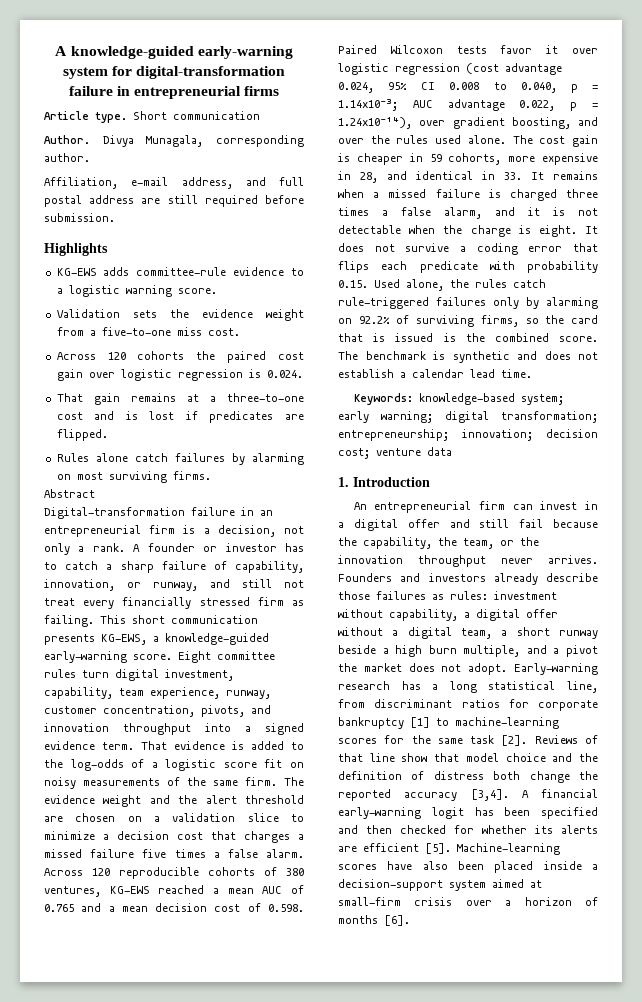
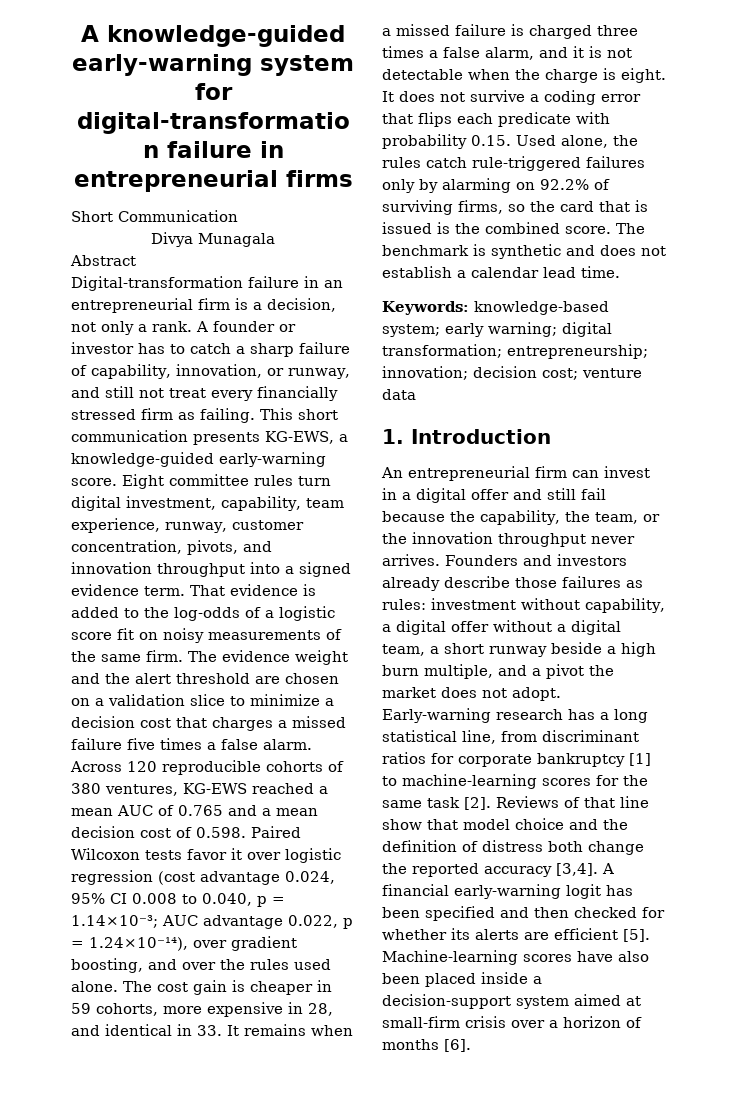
- Article type. Short communication
- Author. Divya Munagala, corresponding author.
- Affiliation, e-mail address, and full postal address are still required before submission.
- Highlights
- KG-EWS adds committee-rule evidence to a logistic warning score.
- Validation sets the evidence weight from a five-to-one miss cost.
- Across 120 cohorts the paired cost gain over logistic regression is 0.024.
- That gain remains at a three-to-one cost and is lost if predicates are flipped.
- Rules alone catch failures by alarming on most surviving firms.
+ Short Communication
+ Divya Munagala

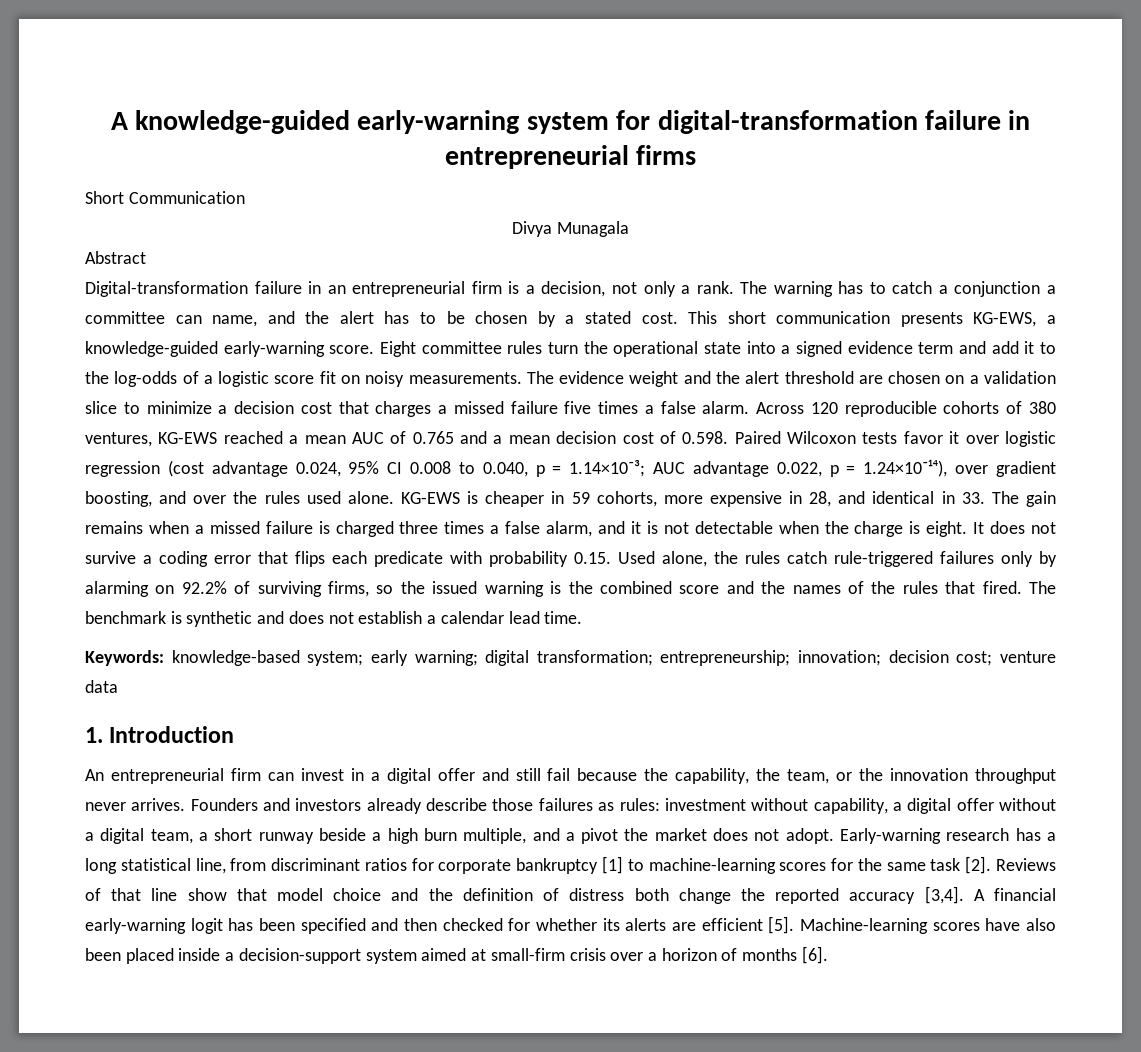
- A founder or investor has to catch a sharp failure of capability, innovation, or runway, and still not treat every financially stressed firm as failing.
+ The warning has to catch a conjunction a committee can name, and the alert has to be chosen by a stated cost.
- Eight committee rules turn digital investment, capability, team experience, runway, customer concentration, pivots, and innovation throughput into a signed evidence term. That evidence is added to the log-odds of a logistic score fit on noisy measurements of the same firm.
+ Eight committee rules turn the operational state into a signed evidence term and add it to the log-odds of a logistic score fit on noisy measurements.
- The cost gain is cheaper in 59 cohorts, more expensive in 28, and identical in 33. It remains when a missed failure is charged three times a false alarm, and it is not detectable when the charge is eight.
+ KG-EWS is cheaper in 59 cohorts, more expensive in 28, and identical in 33. The gain remains when a missed failure is charged three times a false alarm, and it is not detectable when the charge is eight.
- It does not survive a coding error that flips each predicate with probability 0.15. Used alone, the rules catch rule-triggered failures only by alarming on 92.2% of surviving firms, so the card that is issued is the combined score.
+ It does not survive a coding error that flips each predicate with probability 0.15. Used alone, the rules catch rule-triggered failures only by alarming on 92.2% of surviving firms, so the issued warning is the combined score and the names of the rules that fired.

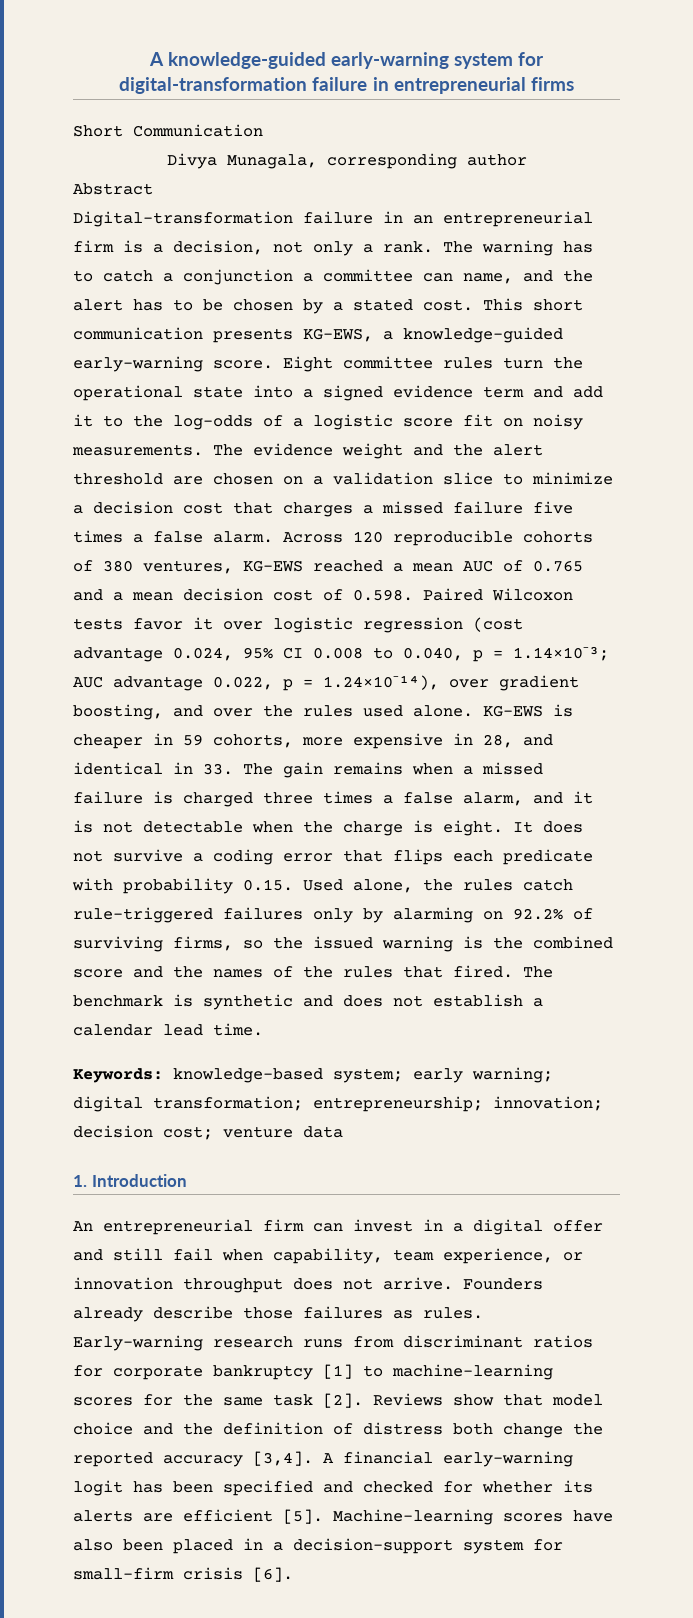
- Divya Munagala
+ Divya Munagala, corresponding author
- An entrepreneurial firm can invest in a digital offer and still fail because the capability, the team, or the innovation throughput never arrives. Founders and investors already describe those failures as rules: investment without capability, a digital offer without a digital team, a short runway beside a high burn multiple, and a pivot the market does not adopt. Early-warning research has a long statistical line, from discriminant ratios for corporate bankruptcy [1] to machine-learning scores for the same task [2].
+ An entrepreneurial firm can invest in a digital offer and still fail when capability, team experience, or innovation throughput does not arrive. Founders already describe those failures as rules. Early-warning research runs from discriminant ratios for corporate bankruptcy [1] to machine-learning scores for the same task [2].
- Reviews of that line show that model choice and the definition of distress both change the reported accuracy [3,4].
+ Reviews show that model choice and the definition of distress both change the reported accuracy [3,4].
- A financial early-warning logit has been specified and then checked for whether its alerts are efficient [5].
+ A financial early-warning logit has been specified and checked for whether its alerts are efficient [5].
- Machine-learning scores have also been placed inside a decision-support system aimed at small-firm crisis over a horizon of months [6].
+ Machine-learning scores have also been placed in a decision-support system for small-firm crisis [6].

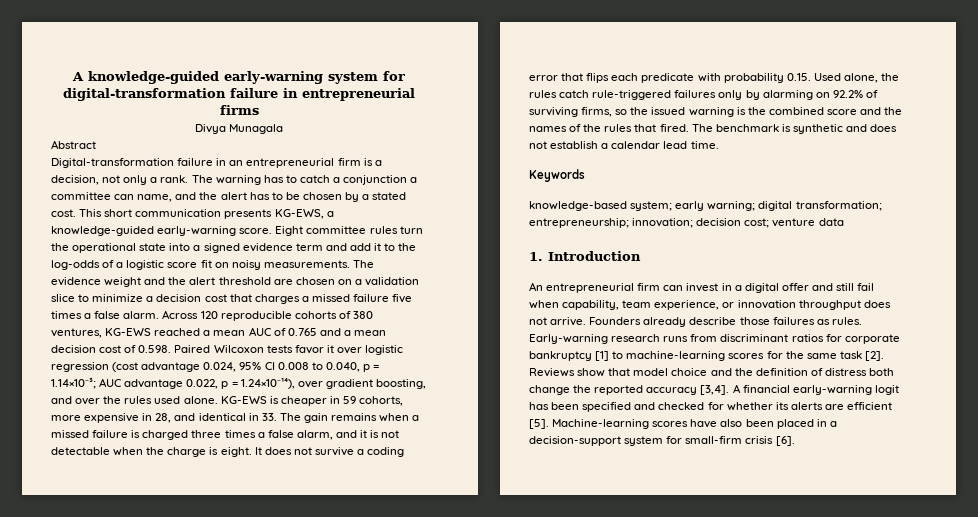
- Short Communication
- Divya Munagala, corresponding author
+ Divya Munagala
- Keywords: knowledge-based system; early warning; digital transformation; entrepreneurship; innovation; decision cost; venture data
+ Keywords
+ knowledge-based system; early warning; digital transformation; entrepreneurship; innovation; decision cost; venture data

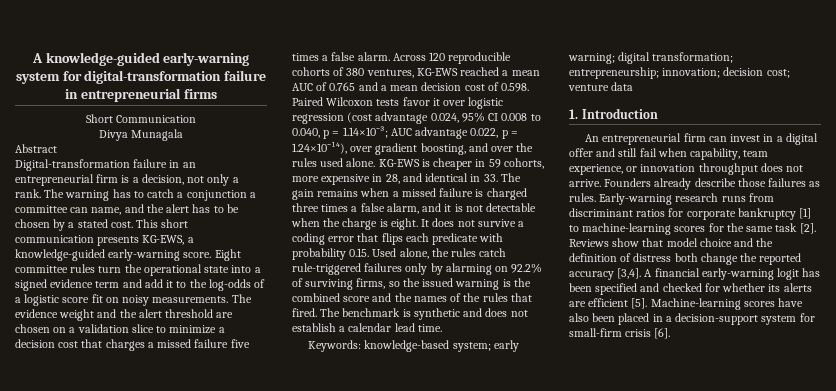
+ Short Communication
- Keywords
- knowledge-based system; early warning; digital transformation; entrepreneurship; innovation; decision cost; venture data
+ Keywords: knowledge-based system; early warning; digital transformation; entrepreneurship; innovation; decision cost; venture data

